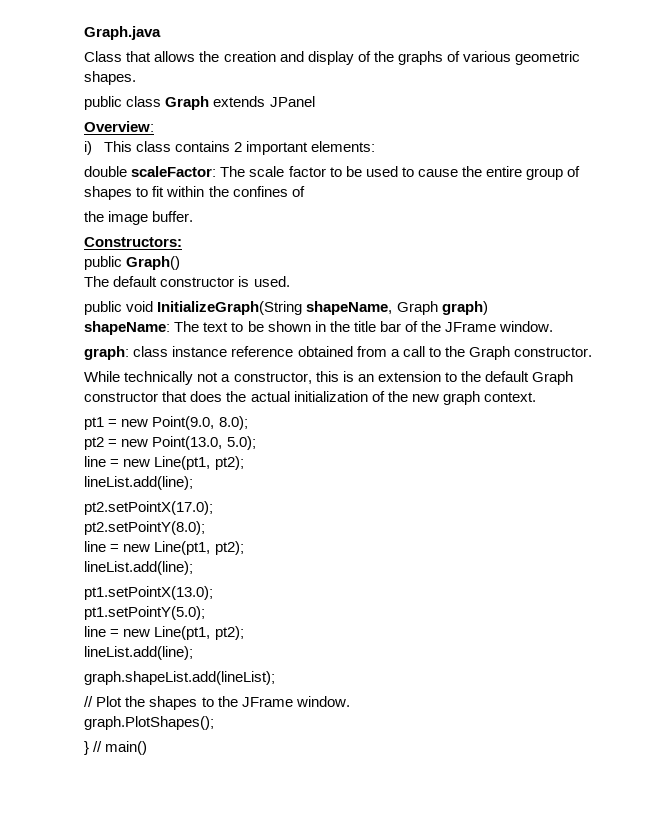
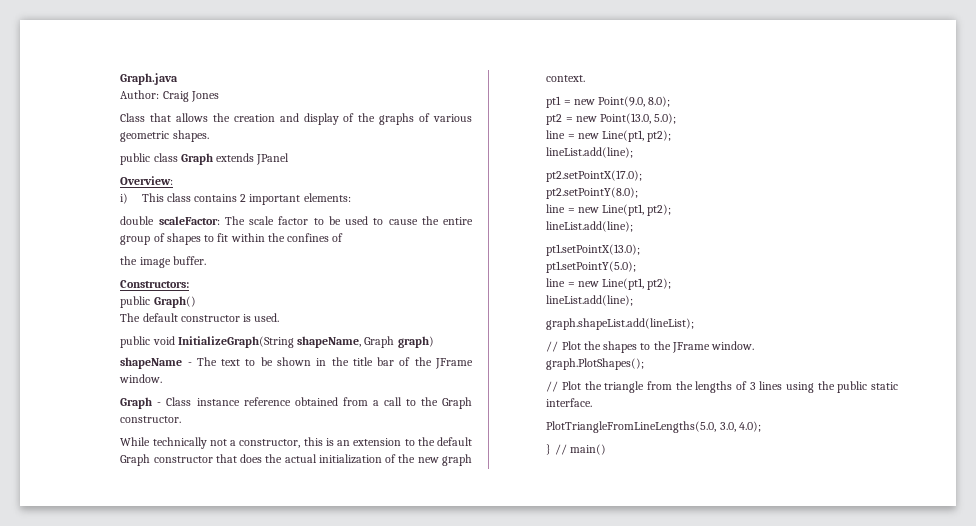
+ Author: Craig Jones
- shapeName: The text to be shown in the title bar of the JFrame window.
+ shapeName - The text to be shown in the title bar of the JFrame window.
- graph: class instance reference obtained from a call to the Graph constructor.
+ Graph - Class instance reference obtained from a call to the Graph constructor.
+ // Plot the triangle from the lengths of 3 lines using the public static interface.
+ PlotTriangleFromLineLengths(5.0, 3.0, 4.0);

